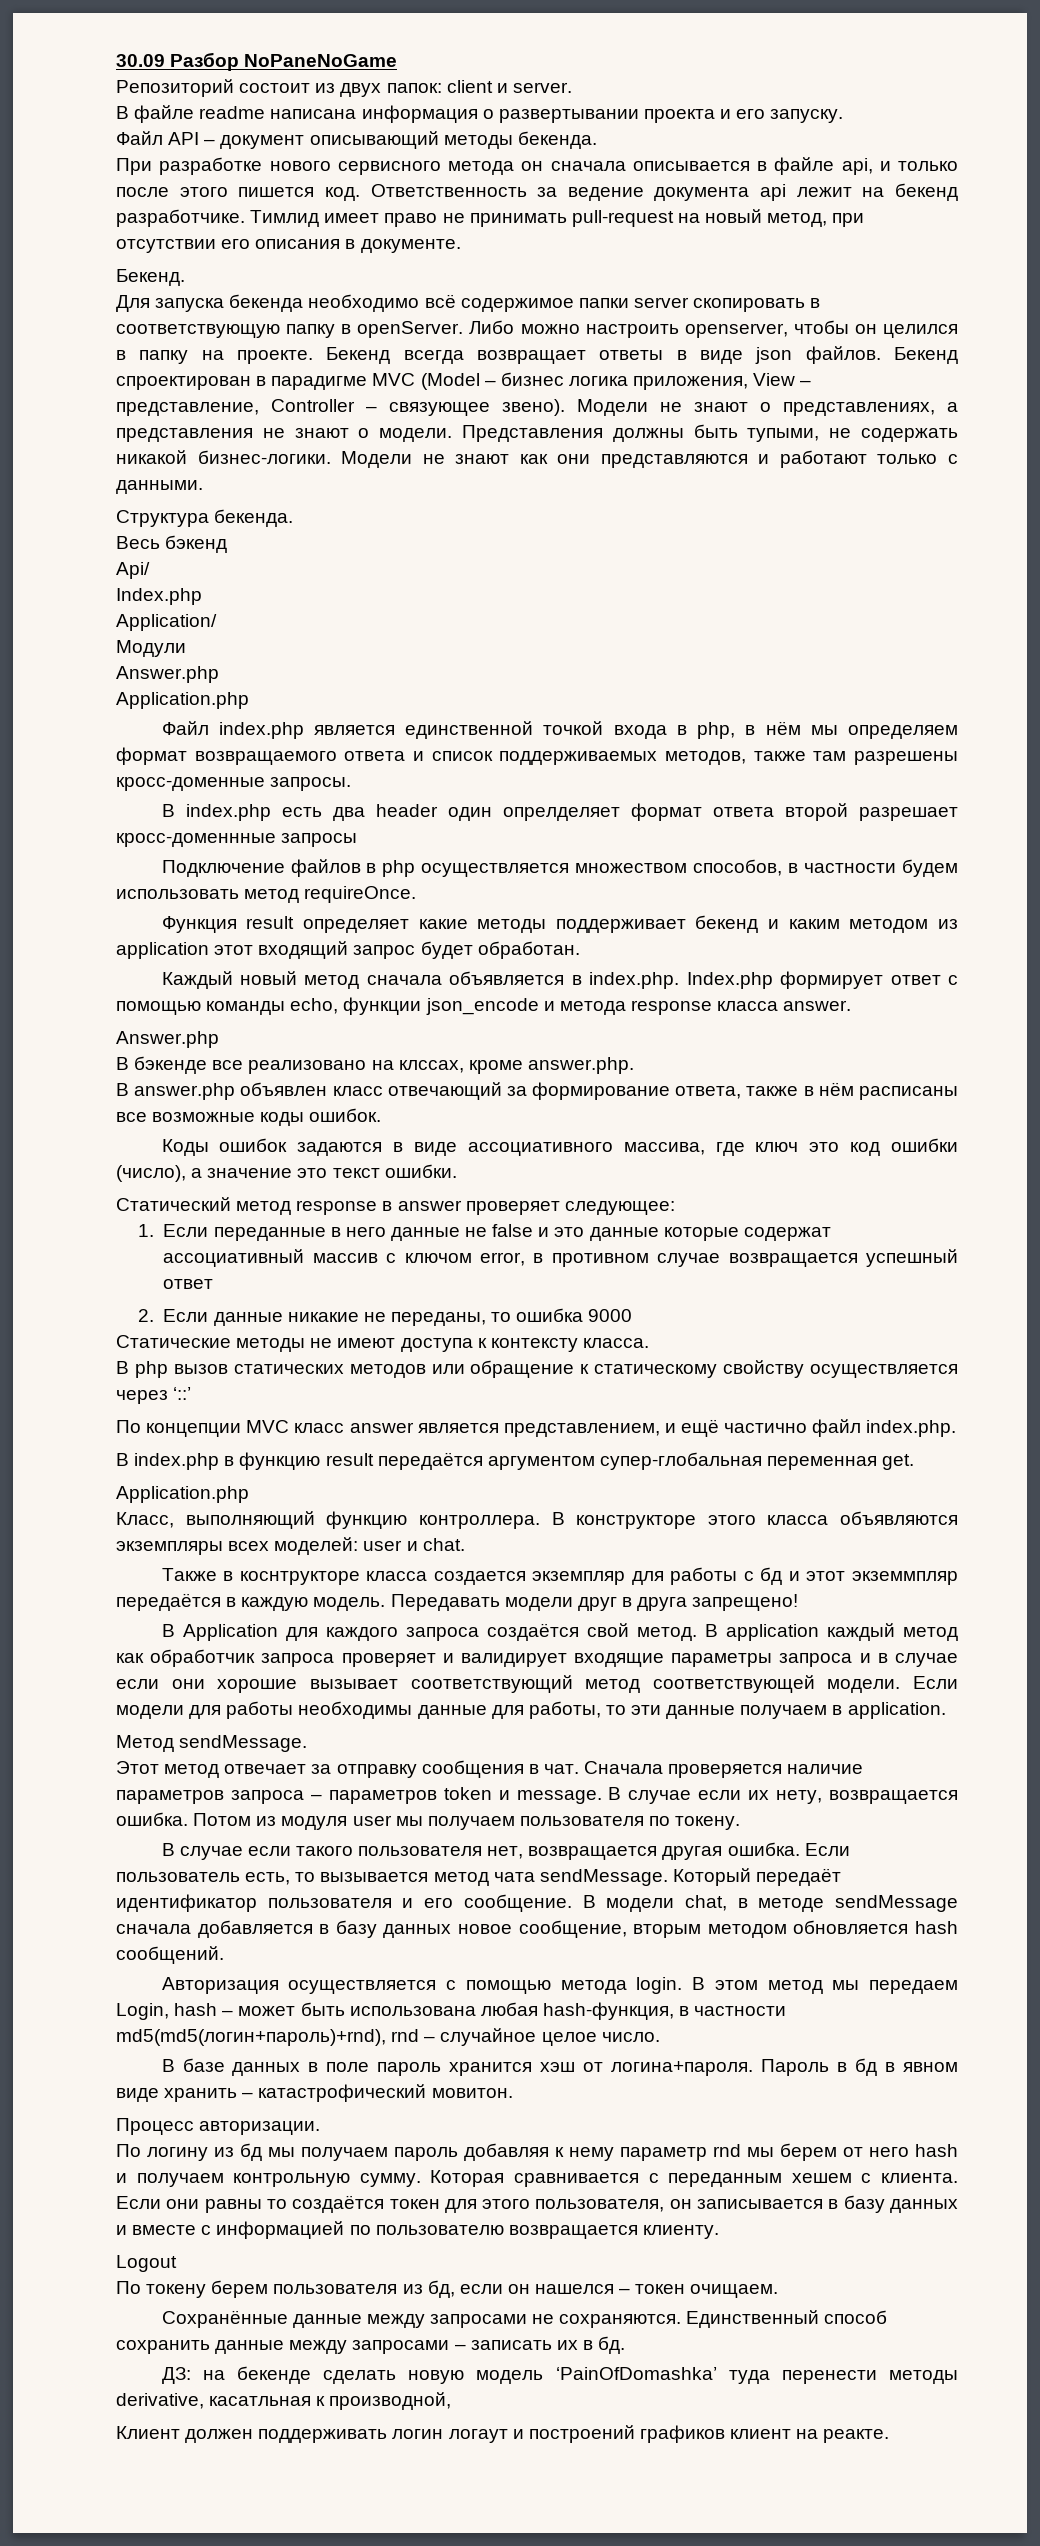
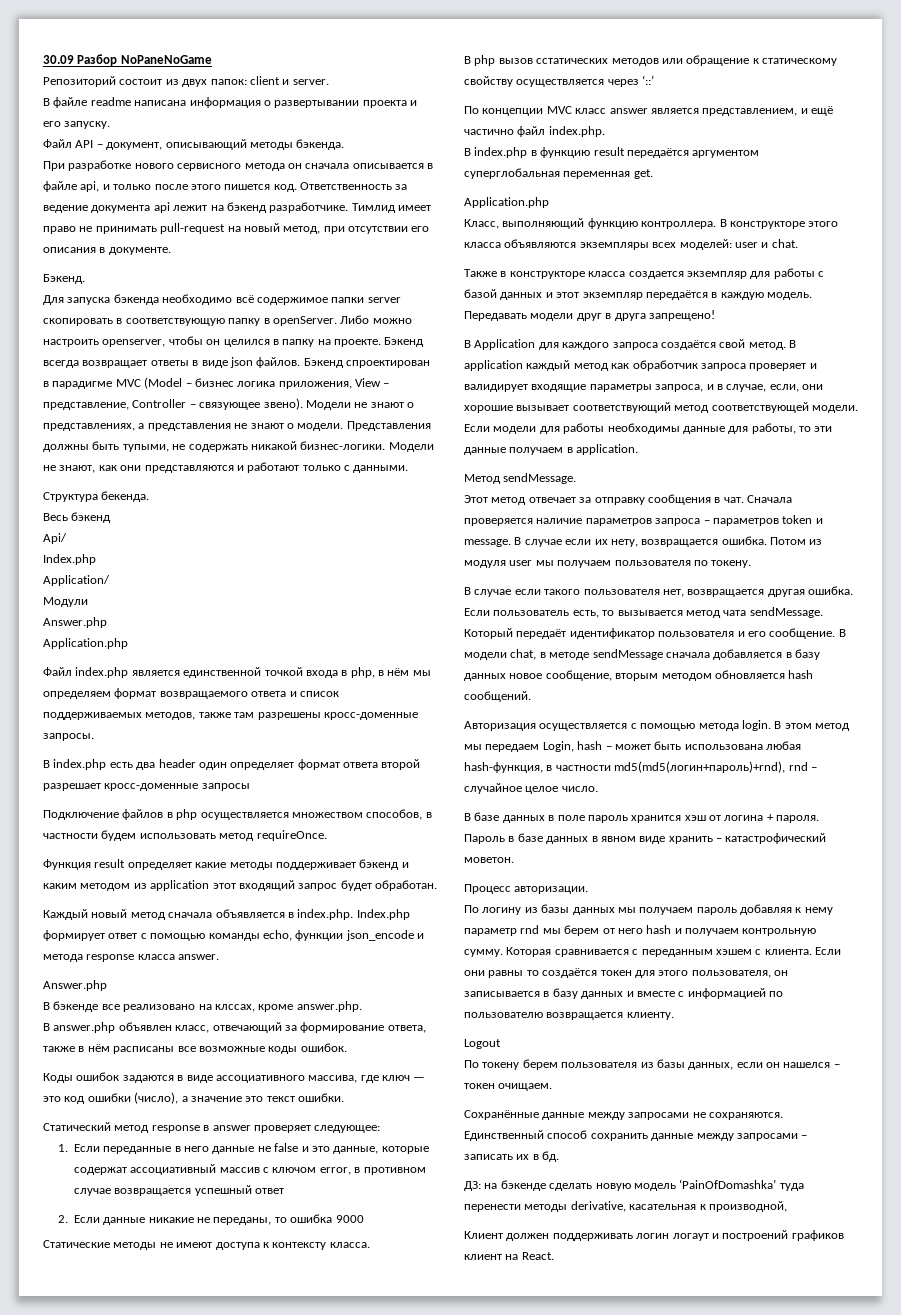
- Файл API – документ описывающий методы бекенда.
+ Файл API – документ, описывающий методы бэкенда.
- Ответственность за ведение документа api лежит на бекенд разработчике.
+ Ответственность за ведение документа api лежит на бэкенд разработчике.
- Бекенд.
+ Бэкенд.
- Для запуска бекенда необходимо всё содержимое папки server скопировать в соответствующую папку в openServer.
+ Для запуска бэкенда необходимо всё содержимое папки server скопировать в соответствующую папку в openServer.
- Бекенд всегда возвращает ответы в виде json файлов.
+ Бэкенд всегда возвращает ответы в виде json файлов.
- Бекенд спроектирован в парадигме MVC (Model – бизнес логика приложения, View – представление, Controller – связующее звено).
+ Бэкенд спроектирован в парадигме MVC (Model – бизнес логика приложения, View – представление, Controller – связующее звено).
- Модели не знают как они представляются и работают только с данными.
+ Модели не знают, как они представляются и работают только с данными.
- В index.php есть два header один опрелделяет формат ответа второй разрешает кросс-доменнные запросы
+ В index.php есть два header один определяет формат ответа второй разрешает кросс-доменные запросы
- Функция result определяет какие методы поддерживает бекенд и каким методом из application этот входящий запрос будет обработан.
+ Функция result определяет какие методы поддерживает бэкенд и каким методом из application этот входящий запрос будет обработан.
- В answer.php объявлен класс отвечающий за формирование ответа, также в нём расписаны все возможные коды ошибок.
+ В answer.php объявлен класс, отвечающий за формирование ответа, также в нём расписаны все возможные коды ошибок.
- Коды ошибок задаются в виде ассоциативного массива, где ключ это код ошибки (число), а значение это текст ошибки.
+ Коды ошибок задаются в виде ассоциативного массива, где ключ — это код ошибки (число), а значение это текст ошибки.
- 1. Если переданные в него данные не false и это данные которые содержат ассоциативный массив с ключом error, в противном случае возвращается успешный ответ
+ 1. Если переданные в него данные не false и это данные, которые содержат ассоциативный массив с ключом error, в противном случае возвращается успешный ответ
- В php вызов cтатических методов или обращение к статическому свойству осуществляется через ‘::’
+ В php вызов cстатических методов или обращение к статическому свойству осуществляется через ‘::’
- В index.php в функцию result передаётся аргументом супер-глобальная переменная get.
+ В index.php в функцию result передаётся аргументом суперглобальная переменная get.
- Также в коснтрукторе класса создается экземпляр для работы с бд и этот экземмпляр передаётся в каждую модель.
+ Также в конструкторе класса создается экземпляр для работы с базой данных и этот экземпляр передаётся в каждую модель.
- В application каждый метод как обработчик запроса проверяет и валидирует входящие параметры запроса и в случае если они хорошие вызывает соответствующий метод соответствующей модели.
+ В application каждый метод как обработчик запроса проверяет и валидирует входящие параметры запроса, и в случае, если, они хорошие вызывает соответствующий метод соответствующей модели.
- В базе данных в поле пароль хранится хэш от логина+пароля. Пароль в бд в явном виде хранить – катастрофический мовитон.
+ В базе данных в поле пароль хранится хэш от логина + пароля. Пароль в базе данных в явном виде хранить – катастрофический моветон.
- По логину из бд мы получаем пароль добавляя к нему параметр rnd мы берем от него hash и получаем контрольную сумму.
+ По логину из базы данных мы получаем пароль добавляя к нему параметр rnd мы берем от него hash и получаем контрольную сумму.
- Которая сравнивается с переданным хешем с клиента.
+ Которая сравнивается с переданным хэшем с клиента.
- По токену берем пользователя из бд, если он нашелся – токен очищаем.
+ По токену берем пользователя из базы данных, если он нашелся – токен очищаем.
- ДЗ: на бекенде сделать новую модель ‘PainOfDomashka’ туда перенести методы derivative, касатльная к производной,
+ ДЗ: на бэкенде сделать новую модель ‘PainOfDomashka’ туда перенести методы derivative, касательная к производной,
- Клиент должен поддерживать логин логаут и построений графиков клиент на реакте.
+ Клиент должен поддерживать логин логаут и построений графиков клиент на React.

